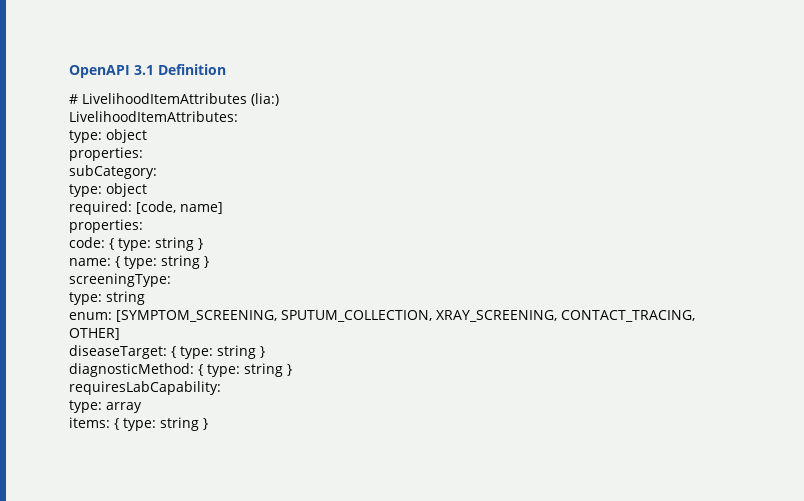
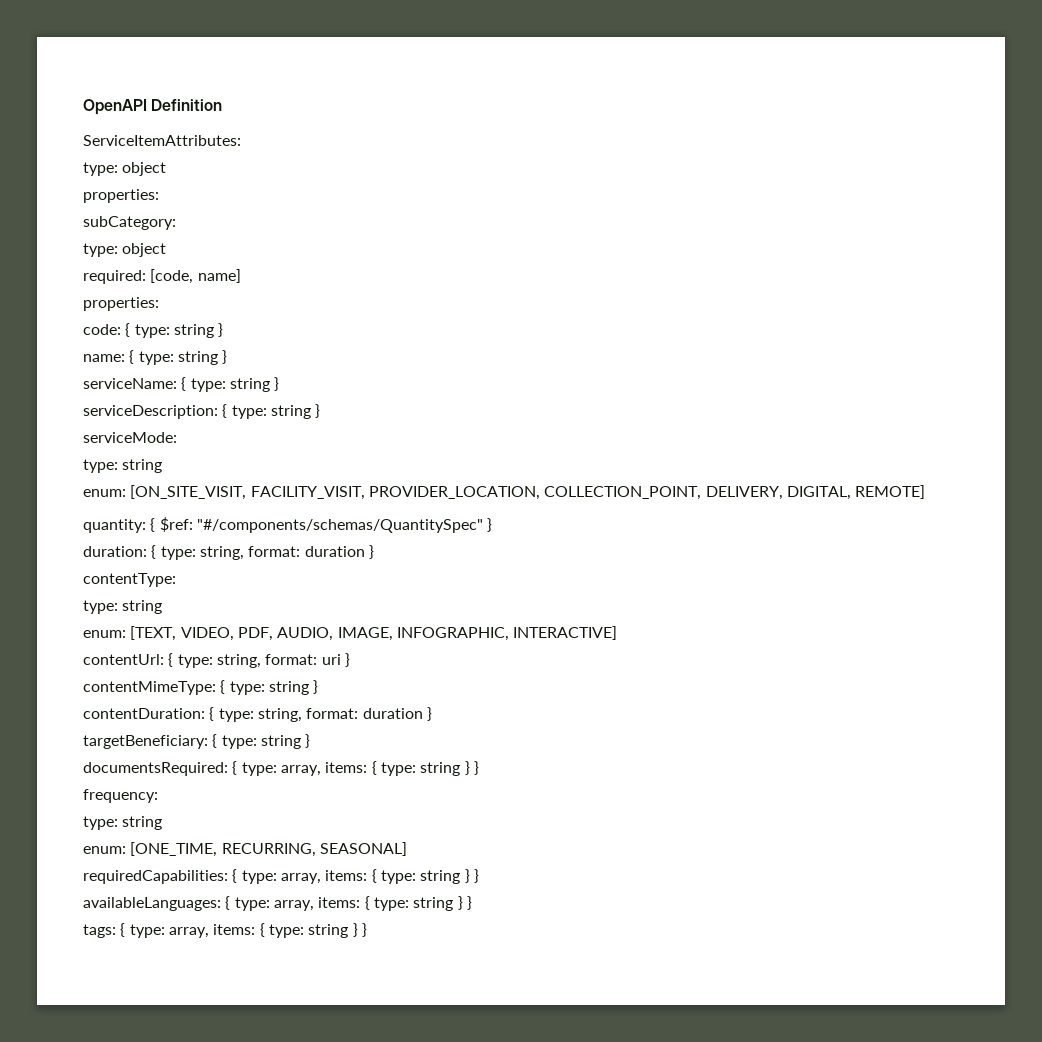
- OpenAPI 3.1 Definition
+ OpenAPI Definition
- # LivelihoodItemAttributes (lia:)
- LivelihoodItemAttributes:
+ ServiceItemAttributes:
- screeningType:
+ serviceName: { type: string }
+ serviceDescription: { type: string }
+ serviceMode:
  type: string
- enum: [SYMPTOM_SCREENING, SPUTUM_COLLECTION, XRAY_SCREENING, CONTACT_TRACING, OTHER]
- diseaseTarget: { type: string }
- diagnosticMethod: { type: string }
- requiresLabCapability:
- type: array
- items: { type: string }
+ enum: [ON_SITE_VISIT, FACILITY_VISIT, PROVIDER_LOCATION, COLLECTION_POINT, DELIVERY, DIGITAL, REMOTE]
+ quantity: { $ref: "#/components/schemas/QuantitySpec" }
+ duration: { type: string, format: duration }
+ contentType:
+ type: string
+ enum: [TEXT, VIDEO, PDF, AUDIO, IMAGE, INFOGRAPHIC, INTERACTIVE]
+ contentUrl: { type: string, format: uri }
+ contentMimeType: { type: string }
+ contentDuration: { type: string, format: duration }
+ targetBeneficiary: { type: string }
+ documentsRequired: { type: array, items: { type: string } }
+ frequency:
+ type: string
+ enum: [ONE_TIME, RECURRING, SEASONAL]
+ requiredCapabilities: { type: array, items: { type: string } }
+ availableLanguages: { type: array, items: { type: string } }
+ tags: { type: array, items: { type: string } }

